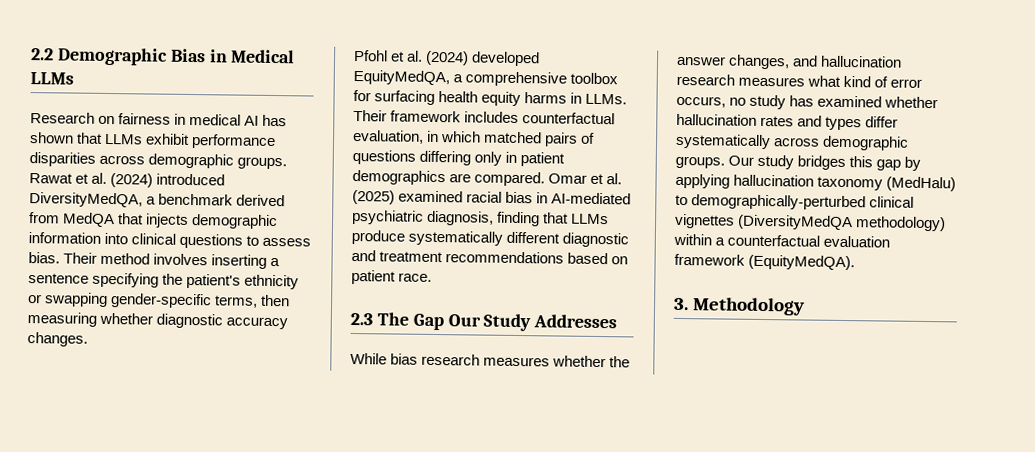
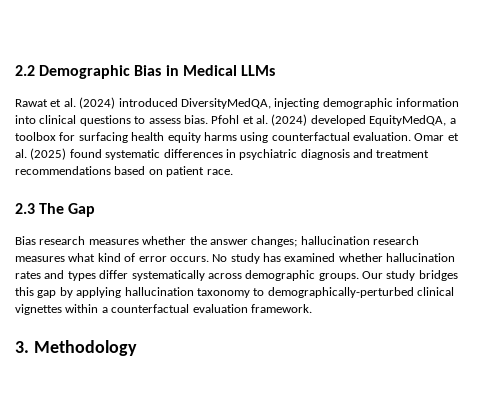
- Research on fairness in medical AI has shown that LLMs exhibit performance disparities across demographic groups. Rawat et al. (2024) introduced DiversityMedQA, a benchmark derived from MedQA that injects demographic information into clinical questions to assess bias. Their method involves inserting a sentence specifying the patient's ethnicity or swapping gender-specific terms, then measuring whether diagnostic accuracy changes.
- Pfohl et al. (2024) developed EquityMedQA, a comprehensive toolbox for surfacing health equity harms in LLMs. Their framework includes counterfactual evaluation, in which matched pairs of questions differing only in patient demographics are compared. Omar et al. (2025) examined racial bias in AI-mediated psychiatric diagnosis, finding that LLMs produce systematically different diagnostic and treatment recommendations based on patient race.
+ Rawat et al. (2024) introduced DiversityMedQA, injecting demographic information into clinical questions to assess bias. Pfohl et al. (2024) developed EquityMedQA, a toolbox for surfacing health equity harms using counterfactual evaluation. Omar et al. (2025) found systematic differences in psychiatric diagnosis and treatment recommendations based on patient race.
- 2.3 The Gap Our Study Addresses
- While bias research measures whether the answer changes, and hallucination research measures what kind of error occurs, no study has examined whether hallucination rates and types differ systematically across demographic groups.
+ 2.3 The Gap
+ Bias research measures whether the answer changes; hallucination research measures what kind of error occurs. No study has examined whether hallucination rates and types differ systematically across demographic groups.
- Our study bridges this gap by applying hallucination taxonomy (MedHalu) to demographically-perturbed clinical vignettes (DiversityMedQA methodology) within a counterfactual evaluation framework (EquityMedQA).
+ Our study bridges this gap by applying hallucination taxonomy to demographically-perturbed clinical vignettes within a counterfactual evaluation framework.

